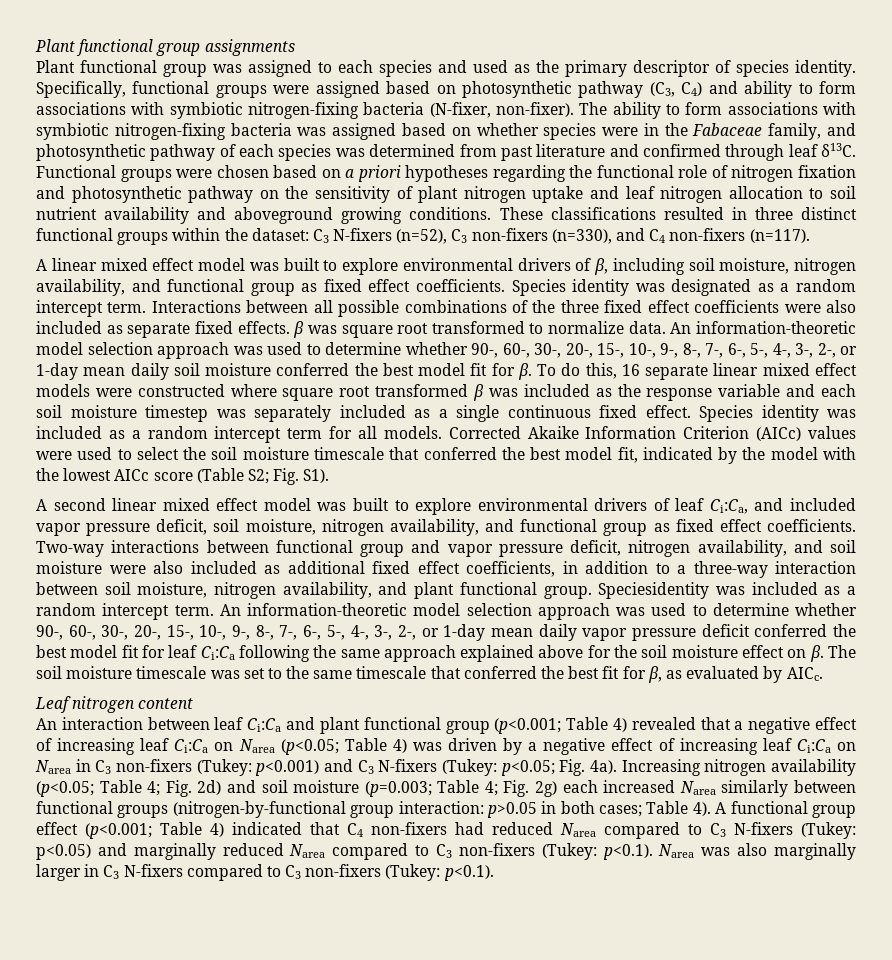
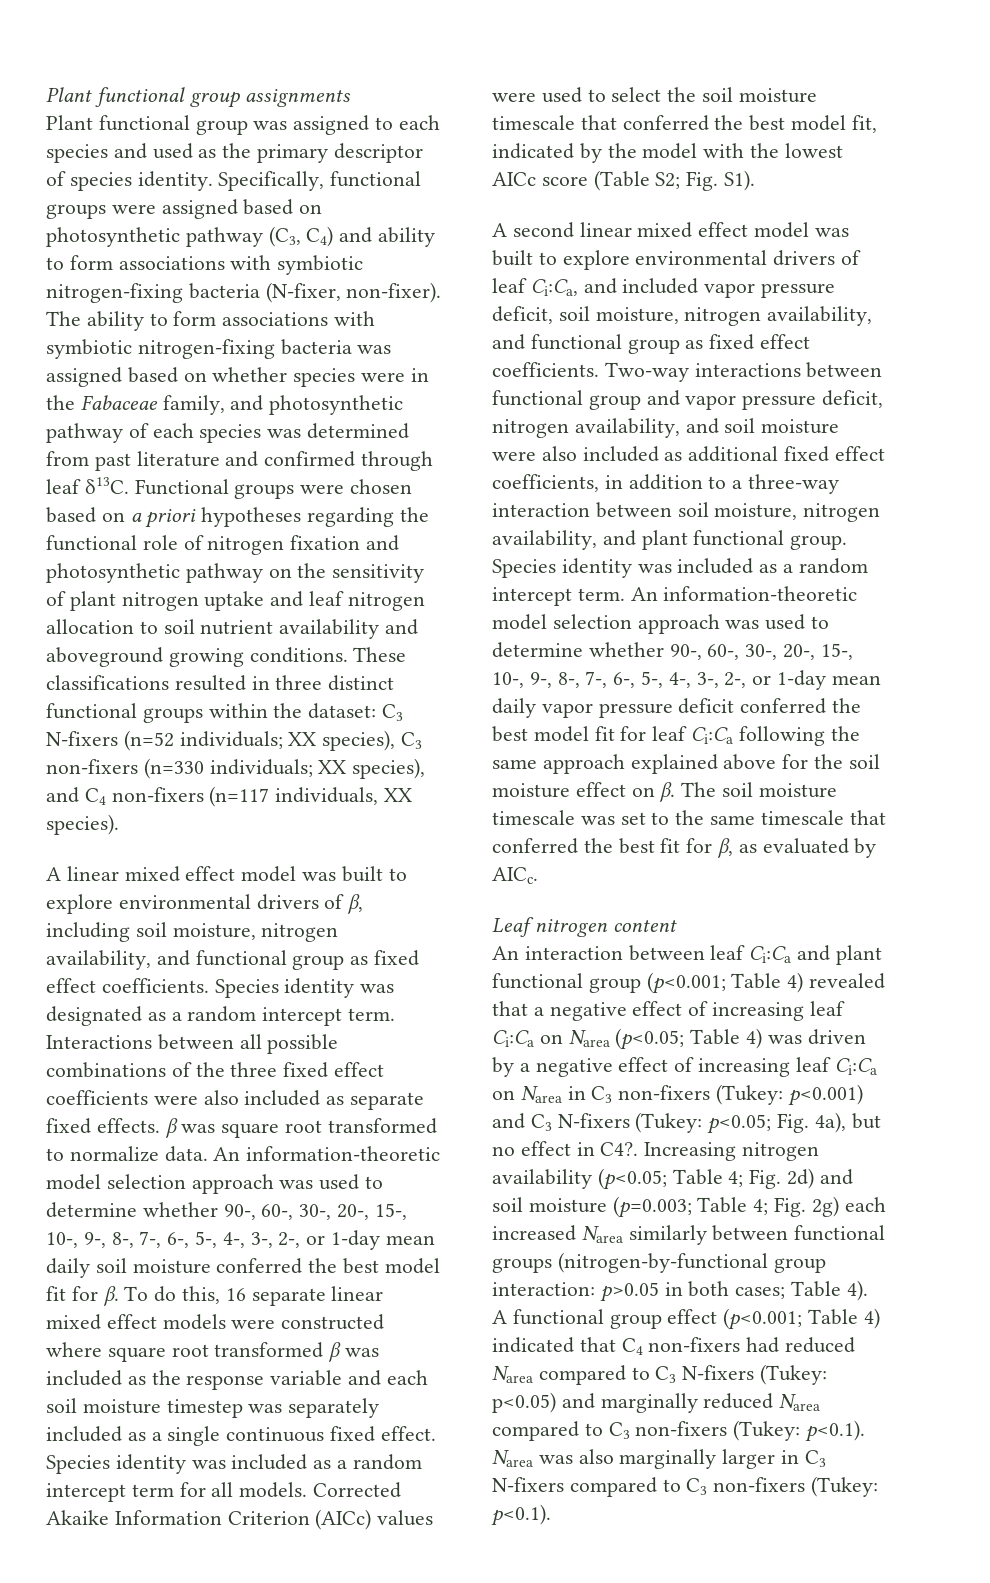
- These classifications resulted in three distinct functional groups within the dataset: C3 N-fixers (n=52), C3 non-fixers (n=330), and C4 non-fixers (n=117).
+ These classifications resulted in three distinct functional groups within the dataset: C3 N-fixers (n=52 individuals; XX species), C3 non-fixers (n=330 individuals; XX species), and C4 non-fixers (n=117 individuals, XX species).
- Speciesidentity was included as a random intercept term.
+ Species identity was included as a random intercept term.
- An interaction between leaf Ci:Ca and plant functional group (p<0.001; Table 4) revealed that a negative effect of increasing leaf Ci:Ca on Narea (p<0.05; Table 4) was driven by a negative effect of increasing leaf Ci:Ca on Narea in C3 non-fixers (Tukey: p<0.001) and C3 N-fixers (Tukey: p<0.05; Fig. 4a).
+ An interaction between leaf Ci:Ca and plant functional group (p<0.001; Table 4) revealed that a negative effect of increasing leaf Ci:Ca on Narea (p<0.05; Table 4) was driven by a negative effect of increasing leaf Ci:Ca on Narea in C3 non-fixers (Tukey: p<0.001) and C3 N-fixers (Tukey: p<0.05; Fig. 4a), but no effect in C4?.

